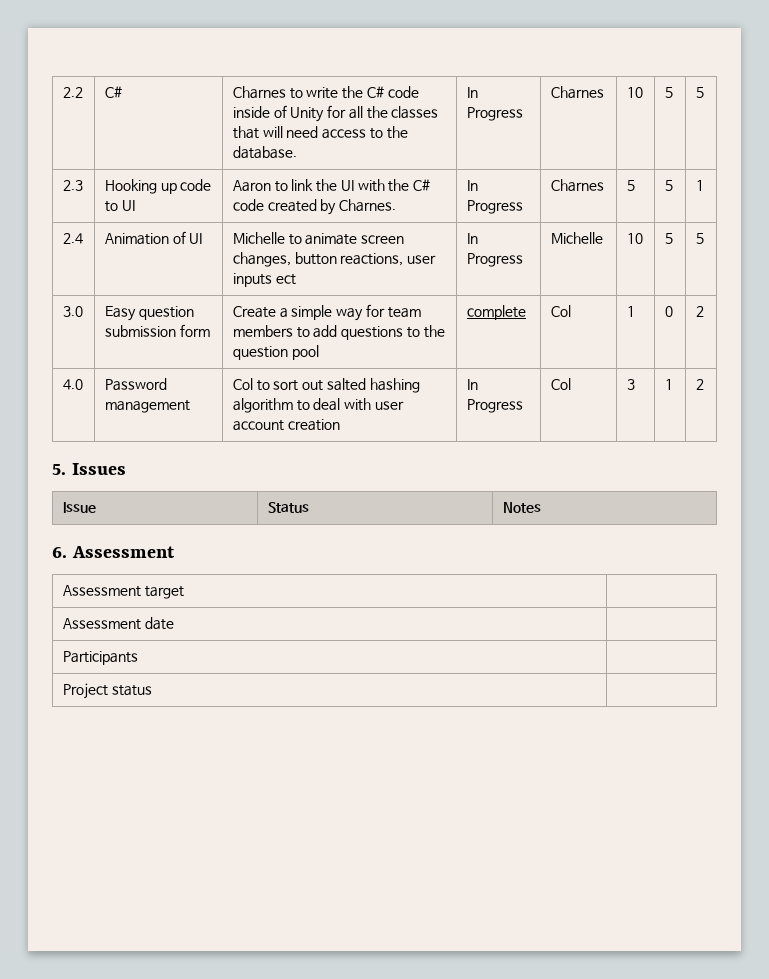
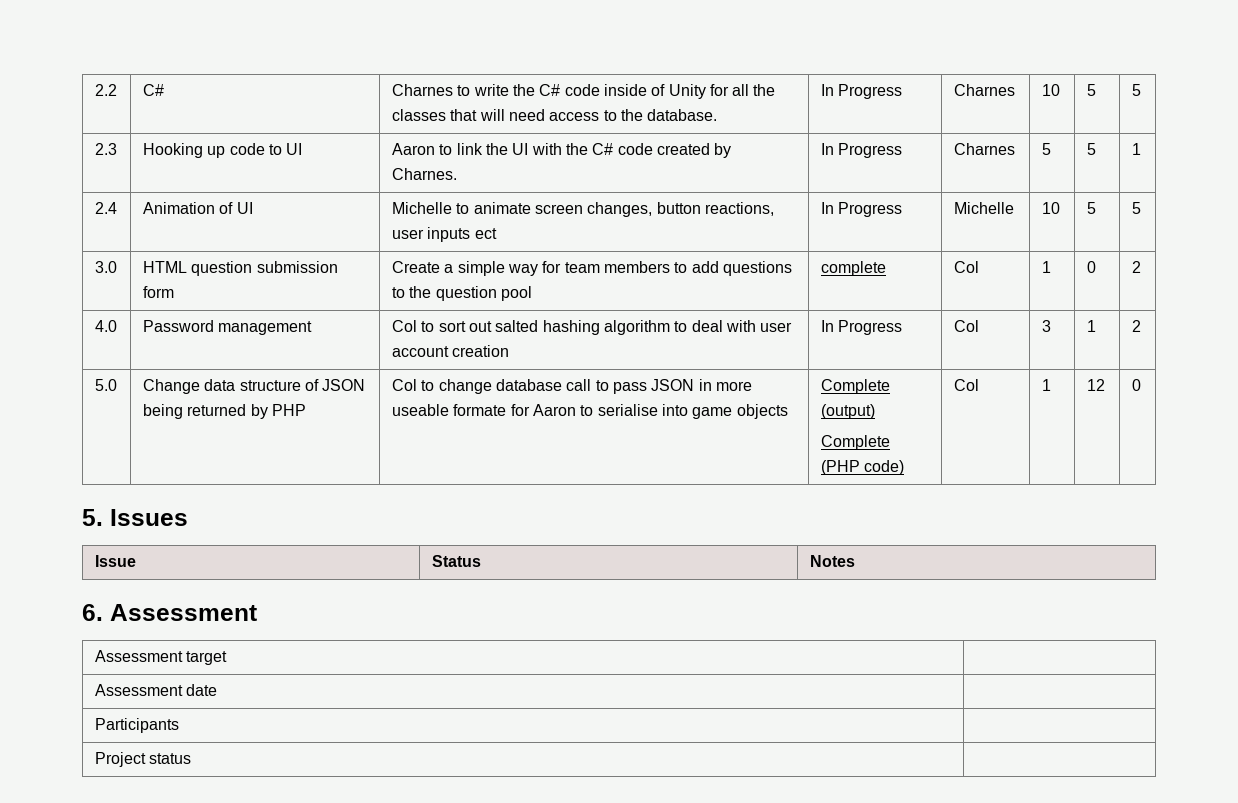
- 3.0 | Easy question submission form | Create a simple way for team members to add questions to the question pool | complete | Col | 1 | 0 | 2
+ 3.0 | HTML question submission form | Create a simple way for team members to add questions to the question pool | complete | Col | 1 | 0 | 2
+ 5.0 | Change data structure of JSON being returned by PHP | Col to change database call to pass JSON in more useable formate for Aaron to serialise into game objects | Complete (output)
+ Complete (PHP code) | Col | 1 | 12 | 0

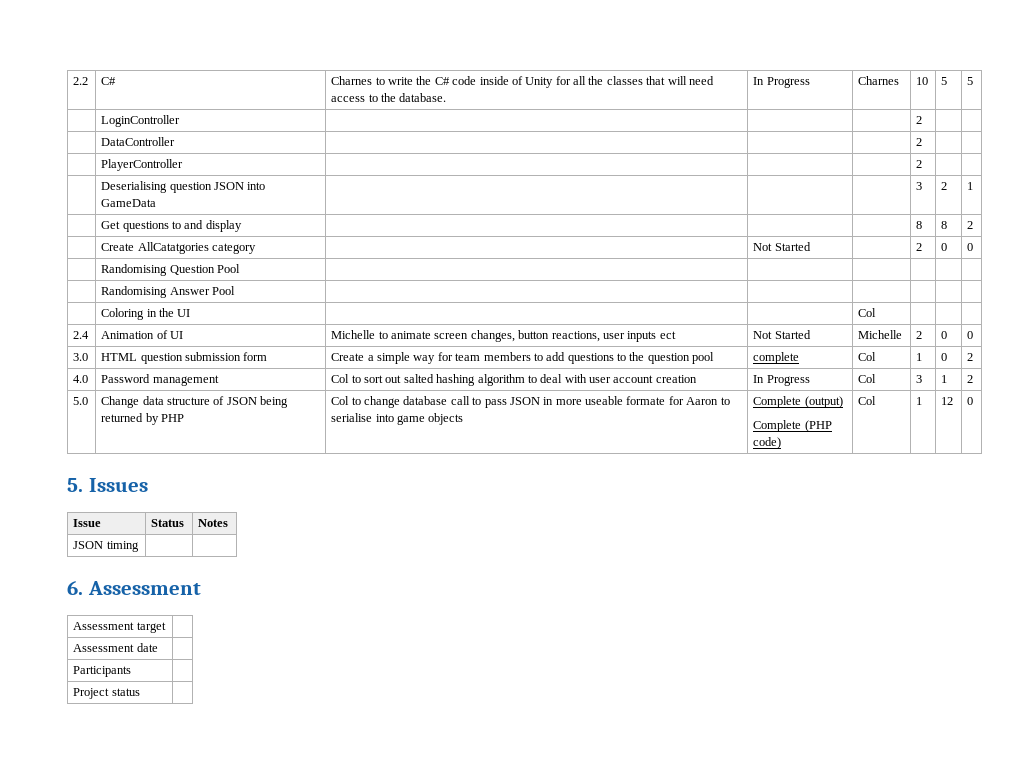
- 2.3 | Hooking up code to UI | Aaron to link the UI with the C# code created by Charnes. | In Progress | Charnes | 5 | 5 | 1
+ | LoginController | | | | 2 | |
+ | DataController | | | | 2 | |
+ | PlayerController | | | | 2 | |
+ | Deserialising question JSON into GameData | | | | 3 | 2 | 1
+ | Get questions to and display | | | | 8 | 8 | 2
+ | Create AllCatatgories category | | Not Started | | 2 | 0 | 0
+ | Randomising Question Pool | | | | | |
+ | Randomising Answer Pool | | | | | |
+ | Coloring in the UI | | | Col | | |
- 2.4 | Animation of UI | Michelle to animate screen changes, button reactions, user inputs ect | In Progress | Michelle | 10 | 5 | 5
+ 2.4 | Animation of UI | Michelle to animate screen changes, button reactions, user inputs ect | Not Started | Michelle | 2 | 0 | 0
+ JSON timing | |

